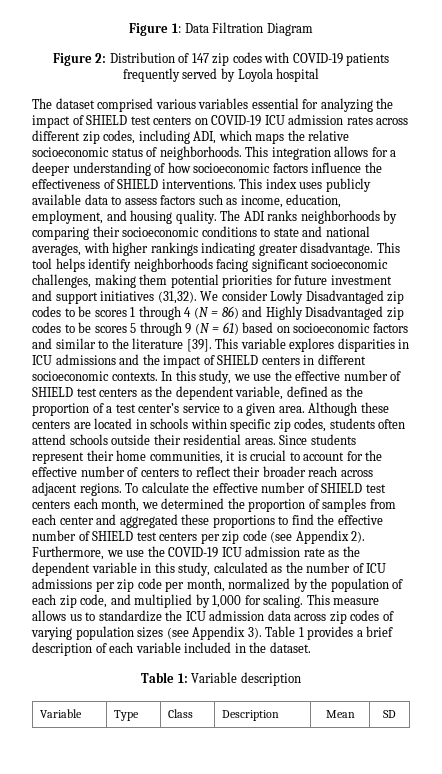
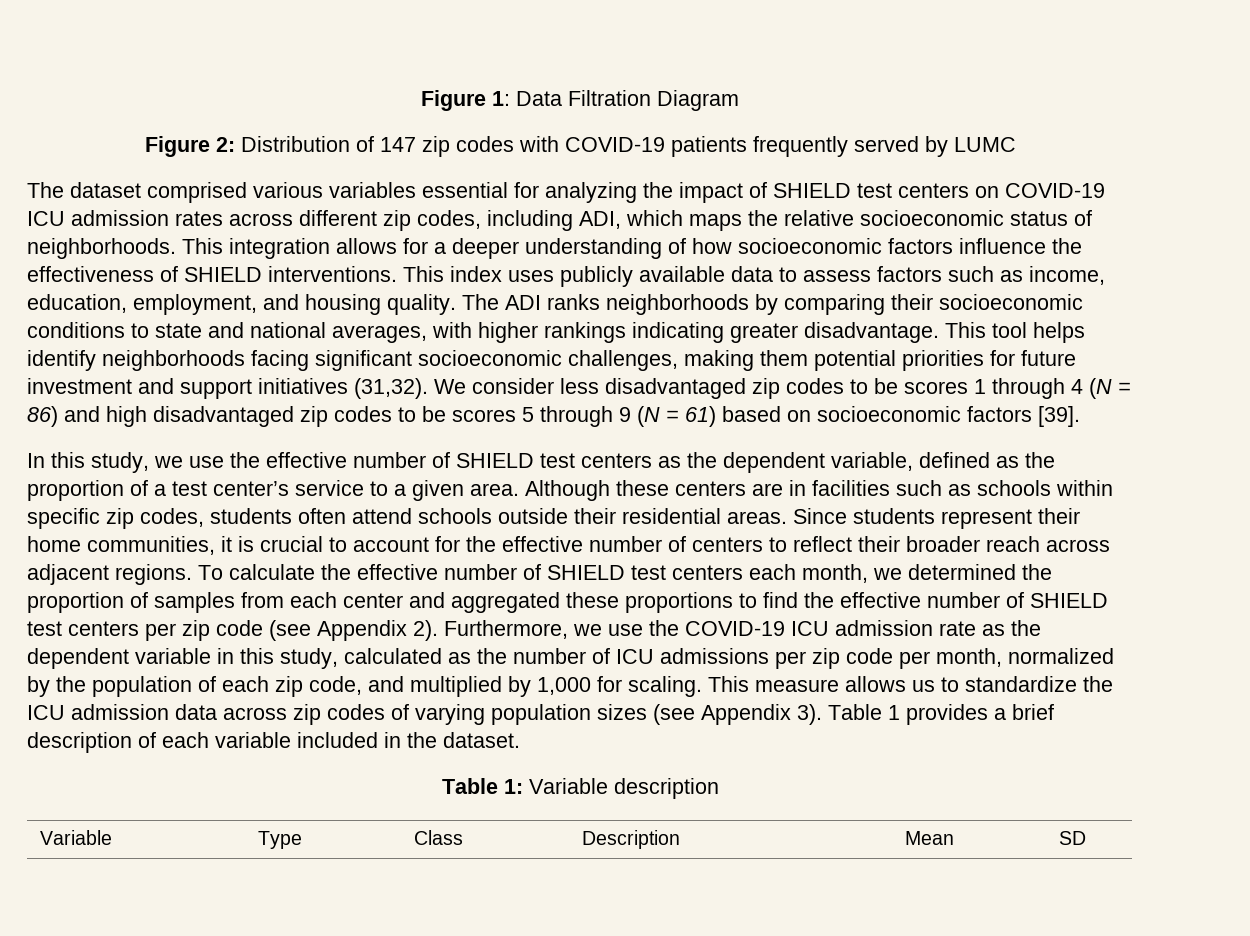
- Figure 2: Distribution of 147 zip codes with COVID-19 patients frequently served by Loyola hospital
+ Figure 2: Distribution of 147 zip codes with COVID-19 patients frequently served by LUMC
- We consider Lowly Disadvantaged zip codes to be scores 1 through 4 (N = 86) and Highly Disadvantaged zip codes to be scores 5 through 9 (N = 61) based on socioeconomic factors and similar to the literature [39]. This variable explores disparities in ICU admissions and the impact of SHIELD centers in different socioeconomic contexts. In this study, we use the effective number of SHIELD test centers as the dependent variable, defined as the proportion of a test center’s service to a given area.
+ We consider less disadvantaged zip codes to be scores 1 through 4 (N = 86) and high disadvantaged zip codes to be scores 5 through 9 (N = 61) based on socioeconomic factors [39].
+ In this study, we use the effective number of SHIELD test centers as the dependent variable, defined as the proportion of a test center’s service to a given area.
- Although these centers are located in schools within specific zip codes, students often attend schools outside their residential areas.
+ Although these centers are in facilities such as schools within specific zip codes, students often attend schools outside their residential areas.

